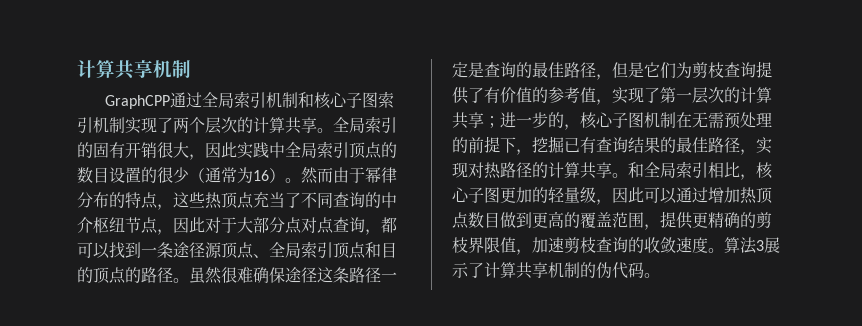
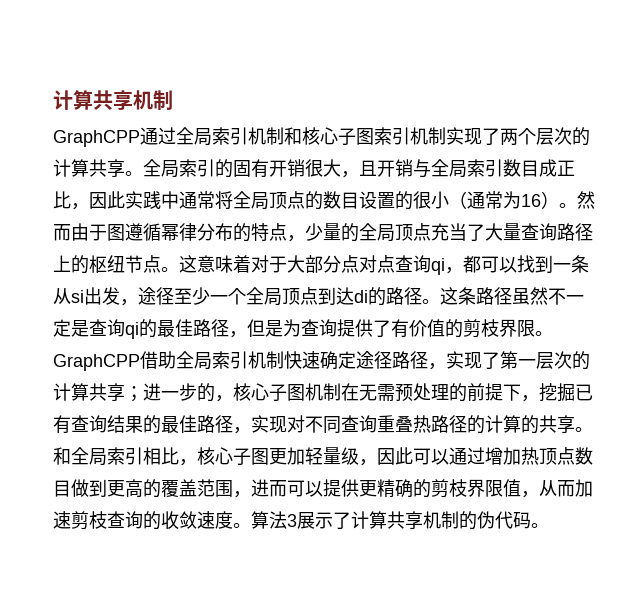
- 全局索引的固有开销很大，因此实践中全局索引顶点的数目设置的很少（通常为16）。
+ 全局索引的固有开销很大，且开销与全局索引数目成正比，因此实践中通常将全局顶点的数目设置的很小（通常为16）。
- 然而由于幂律分布的特点，这些热顶点充当了不同查询的中介枢纽节点，因此对于大部分点对点查询，都可以找到一条途径源顶点、全局索引顶点和目的顶点的路径。虽然很难确保途径这条路径一定是查询的最佳路径，但是它们为剪枝查询提供了有价值的参考值，实现了第一层次的计算共享；进一步的，核心子图机制在无需预处理的前提下，挖掘已有查询结果的最佳路径，实现对热路径的计算共享。
+ 然而由于图遵循幂律分布的特点，少量的全局顶点充当了大量查询路径上的枢纽节点。这意味着对于大部分点对点查询qi，都可以找到一条从si出发，途径至少一个全局顶点到达di的路径。这条路径虽然不一定是查询qi的最佳路径，但是为查询提供了有价值的剪枝界限。GraphCPP借助全局索引机制快速确定途径路径，实现了第一层次的计算共享；进一步的，核心子图机制在无需预处理的前提下，挖掘已有查询结果的最佳路径，实现对不同查询重叠热路径的计算的共享。
- 和全局索引相比，核心子图更加的轻量级，因此可以通过增加热顶点数目做到更高的覆盖范围，提供更精确的剪枝界限值，加速剪枝查询的收敛速度。
+ 和全局索引相比，核心子图更加轻量级，因此可以通过增加热顶点数目做到更高的覆盖范围，进而可以提供更精确的剪枝界限值，从而加速剪枝查询的收敛速度。

